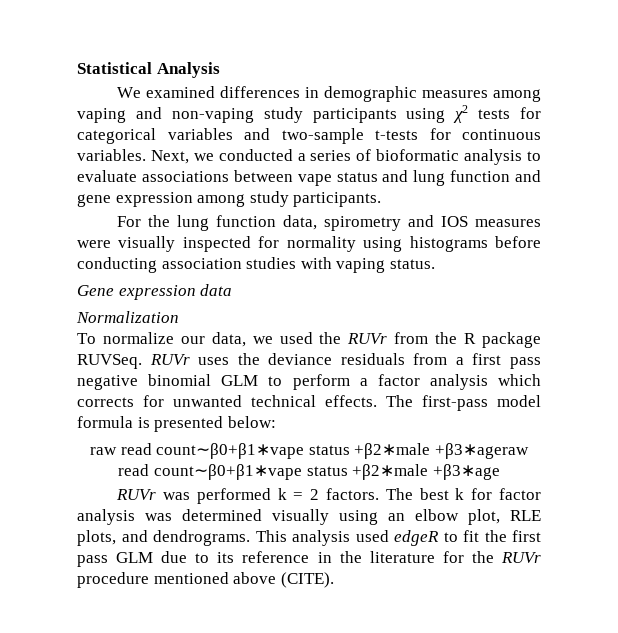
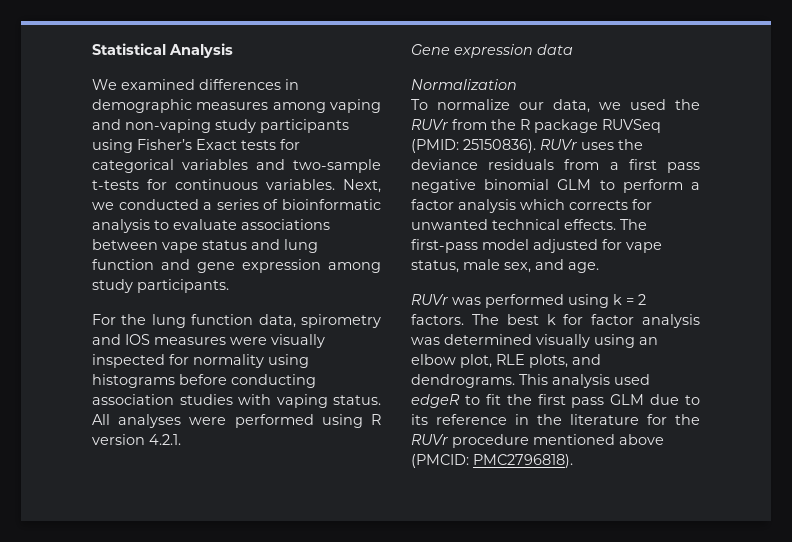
- We examined differences in demographic measures among vaping and non-vaping study participants using χ2 tests for categorical variables and two-sample t-tests for continuous variables.
+ We examined differences in demographic measures among vaping and non-vaping study participants using Fisher’s Exact tests for categorical variables and two-sample t-tests for continuous variables.
- Next, we conducted a series of bioformatic analysis to evaluate associations between vape status and lung function and gene expression among study participants.
+ Next, we conducted a series of bioinformatic analysis to evaluate associations between vape status and lung function and gene expression among study participants.
+ All analyses were performed using R version 4.2.1.
- To normalize our data, we used the RUVr from the R package RUVSeq.
+ To normalize our data, we used the RUVr from the R package RUVSeq (PMID: 25150836).
- The first-pass model formula is presented below:
- raw read count∼β0+β1∗vape status +β2∗male +β3∗ageraw read count∼β0+β1∗vape status +β2∗male +β3∗age
+ The first-pass model adjusted for vape status, male sex, and age.
- RUVr was performed k = 2 factors.
+ RUVr was performed using k = 2 factors.
- This analysis used edgeR to fit the first pass GLM due to its reference in the literature for the RUVr procedure mentioned above (CITE).
+ This analysis used edgeR to fit the first pass GLM due to its reference in the literature for the RUVr procedure mentioned above (PMCID: PMC2796818).

